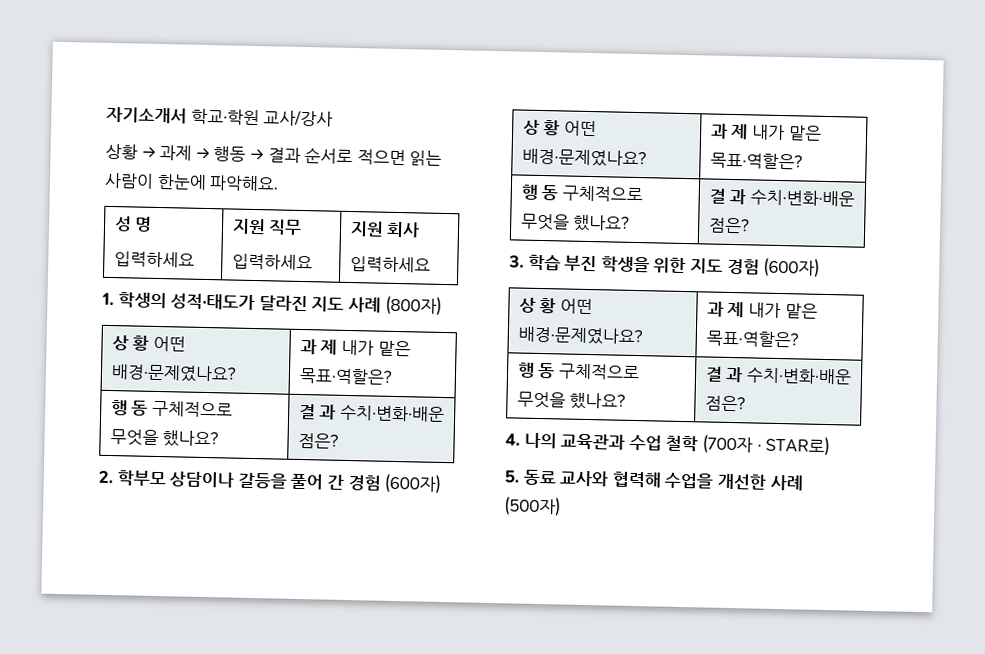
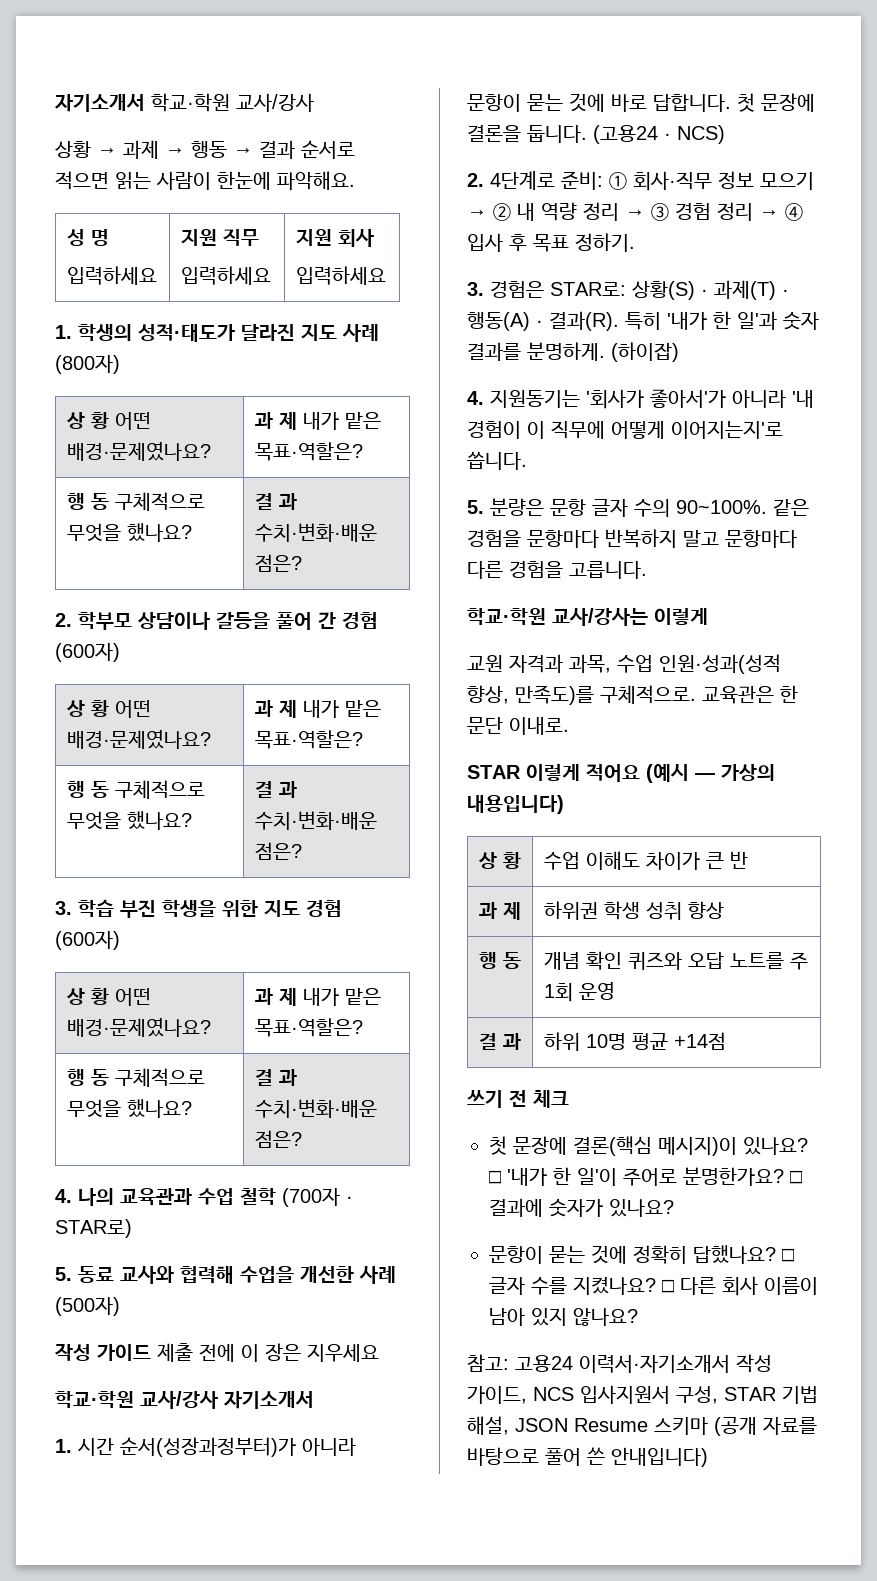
+ 작성 가이드 제출 전에 이 장은 지우세요
+ 학교·학원 교사/강사 자기소개서
+ 1. 시간 순서(성장과정부터)가 아니라 문항이 묻는 것에 바로 답합니다. 첫 문장에 결론을 둡니다. (고용24 · NCS)
+ 2. 4단계로 준비: ① 회사·직무 정보 모으기 → ② 내 역량 정리 → ③ 경험 정리 → ④ 입사 후 목표 정하기.
+ 3. 경험은 STAR로: 상황(S) · 과제(T) · 행동(A) · 결과(R). 특히 '내가 한 일'과 숫자 결과를 분명하게. (하이잡)
+ 4. 지원동기는 '회사가 좋아서'가 아니라 '내 경험이 이 직무에 어떻게 이어지는지'로 씁니다.
+ 5. 분량은 문항 글자 수의 90~100%. 같은 경험을 문항마다 반복하지 말고 문항마다 다른 경험을 고릅니다.
+ 학교·학원 교사/강사는 이렇게
+ 교원 자격과 과목, 수업 인원·성과(성적 향상, 만족도)를 구체적으로. 교육관은 한 문단 이내로.
+ STAR 이렇게 적어요 (예시 — 가상의 내용입니다)
+ 상 황 | 수업 이해도 차이가 큰 반
+ 과 제 | 하위권 학생 성취 향상
+ 행 동 | 개념 확인 퀴즈와 오답 노트를 주 1회 운영
+ 결 과 | 하위 10명 평균 +14점
+ 쓰기 전 체크
+ 첫 문장에 결론(핵심 메시지)이 있나요? □ '내가 한 일'이 주어로 분명한가요? □ 결과에 숫자가 있나요?
+ 문항이 묻는 것에 정확히 답했나요? □ 글자 수를 지켰나요? □ 다른 회사 이름이 남아 있지 않나요?
+ 참고: 고용24 이력서·자기소개서 작성 가이드, NCS 입사지원서 구성, STAR 기법 해설, JSON Resume 스키마 (공개 자료를 바탕으로 풀어 쓴 안내입니다)

